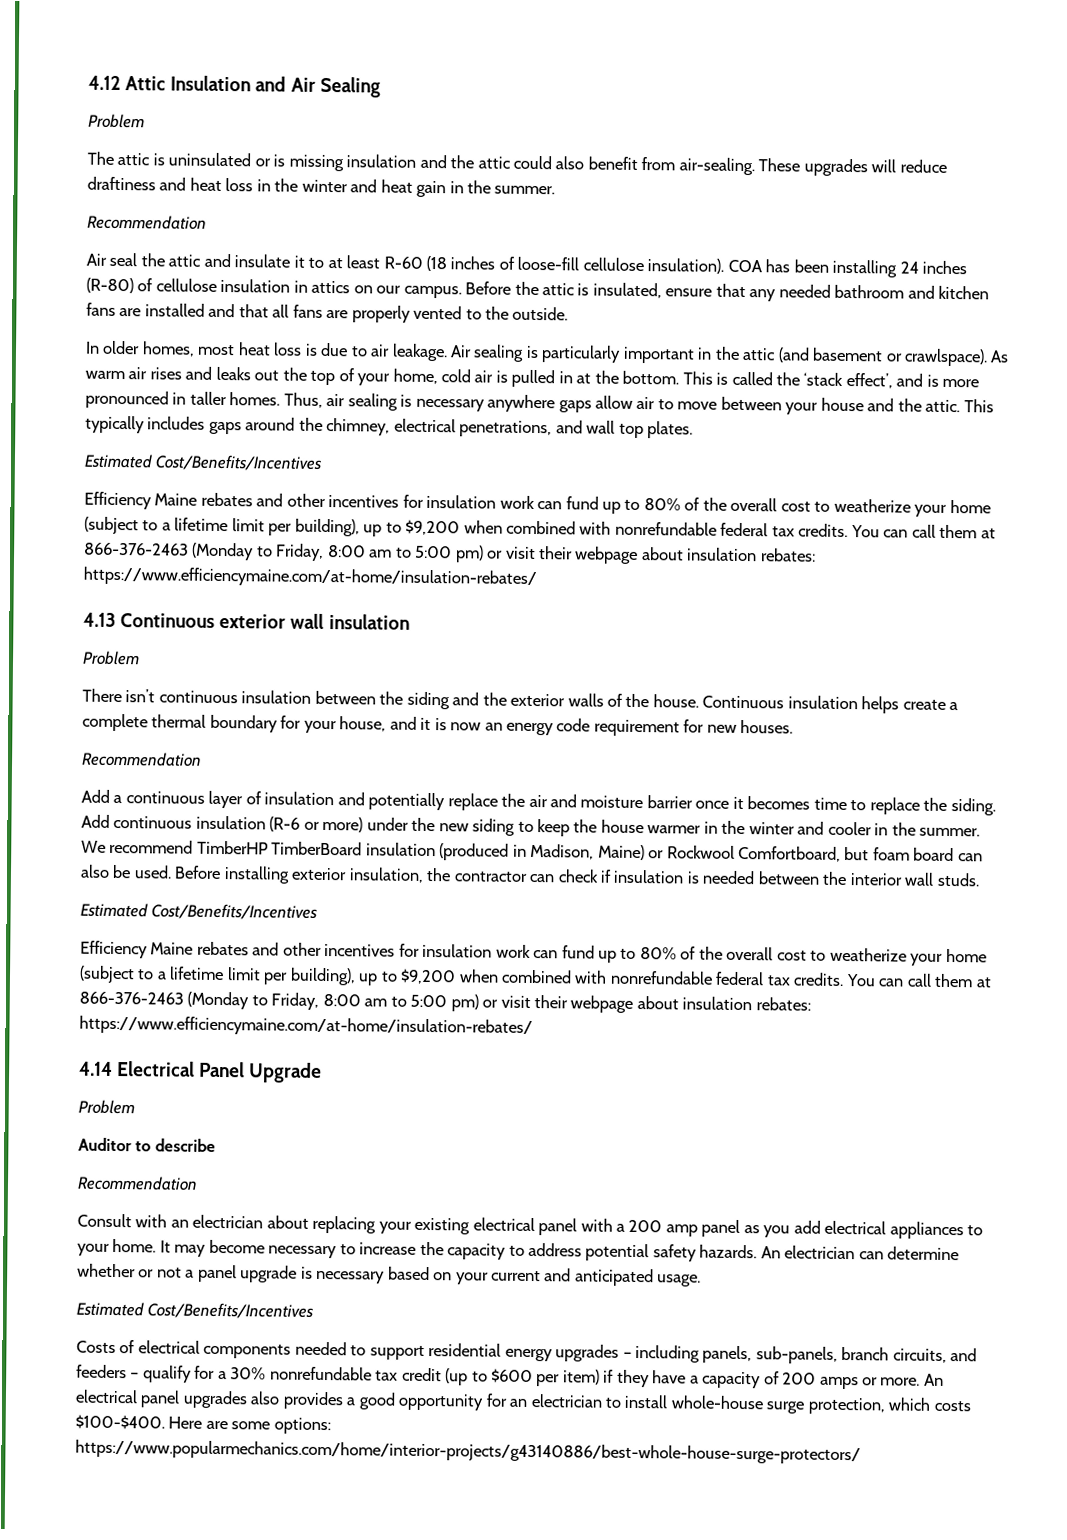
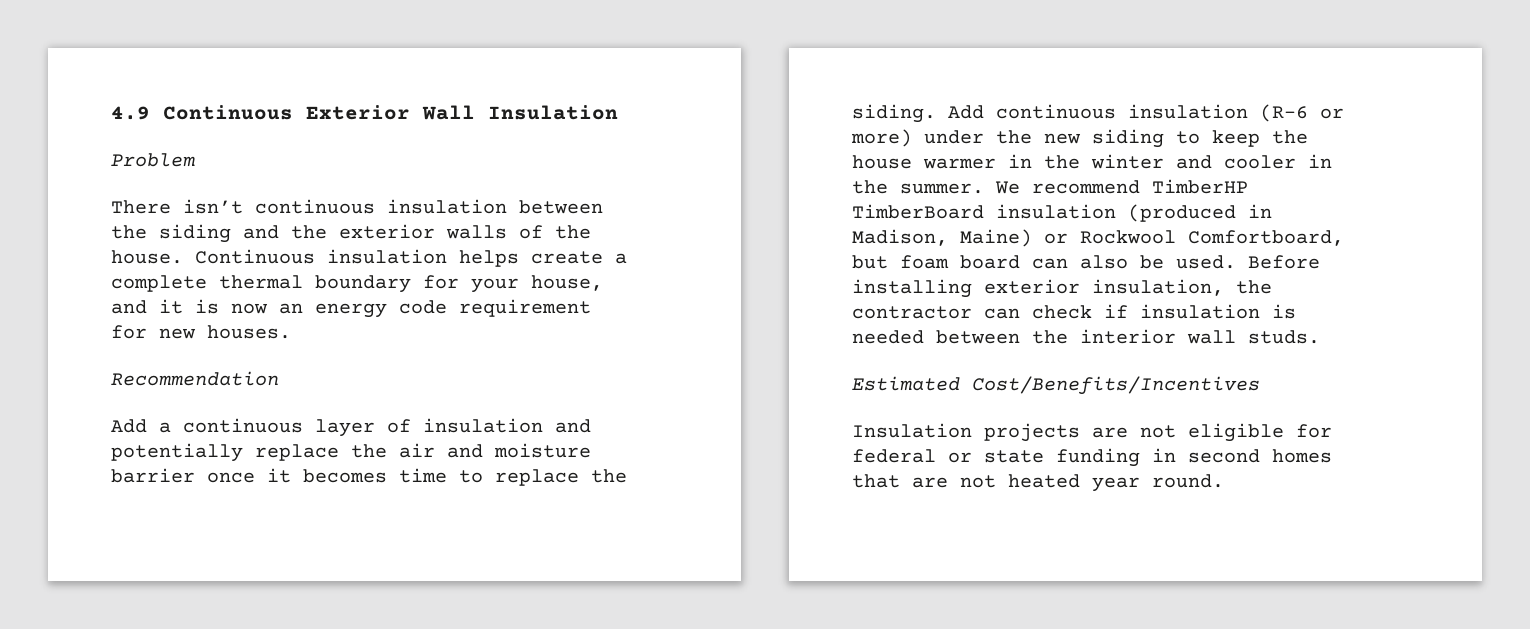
- 4.12 Attic Insulation and Air Sealing
- Problem
- The attic is uninsulated or is missing insulation and the attic could also benefit from air-sealing. These upgrades will reduce draftiness and heat loss in the winter and heat gain in the summer.
- Recommendation
- Air seal the attic and insulate it to at least R-60 (18 inches of loose-fill cellulose insulation). COA has been installing 24 inches (R-80) of cellulose insulation in attics on our campus. Before the attic is insulated, ensure that any needed bathroom and kitchen fans are installed and that all fans are properly vented to the outside.
- In older homes, most heat loss is due to air leakage. Air sealing is particularly important in the attic (and basement or crawlspace). As warm air rises and leaks out the top of your home, cold air is pulled in at the bottom. This is called the ‘stack effect’, and is more pronounced in taller homes. Thus, air sealing is necessary anywhere gaps allow air to move between your house and the attic. This typically includes gaps around the chimney, electrical penetrations, and wall top plates.
- Estimated Cost/Benefits/Incentives
- Efficiency Maine rebates and other incentives for insulation work can fund up to 80% of the overall cost to weatherize your home (subject to a lifetime limit per building), up to $9,200 when combined with nonrefundable federal tax credits. You can call them at 866-376-2463 (Monday to Friday, 8:00 am to 5:00 pm) or visit their webpage about insulation rebates: https://www.efficiencymaine.com/at-home/insulation-rebates/
- 4.13 Continuous exterior wall insulation
+ 4.9 Continuous Exterior Wall Insulation
  Before installing exterior insulation, the contractor can check if insulation is needed between the interior wall studs.
  Estimated Cost/Benefits/Incentives
- Efficiency Maine rebates and other incentives for insulation work can fund up to 80% of the overall cost to weatherize your home (subject to a lifetime limit per building), up to $9,200 when combined with nonrefundable federal tax credits. You can call them at 866-376-2463 (Monday to Friday, 8:00 am to 5:00 pm) or visit their webpage about insulation rebates: https://www.efficiencymaine.com/at-home/insulation-rebates/
- 4.14 Electrical Panel Upgrade
- Problem
- Auditor to describe
- Recommendation
- Consult with an electrician about replacing your existing electrical panel with a 200 amp panel as you add electrical appliances to your home. It may become necessary to increase the capacity to address potential safety hazards. An electrician can determine whether or not a panel upgrade is necessary based on your current and anticipated usage.
- Estimated Cost/Benefits/Incentives
- Costs of electrical components needed to support residential energy upgrades – including panels, sub-panels, branch circuits, and feeders – qualify for a 30% nonrefundable tax credit (up to $600 per item) if they have a capacity of 200 amps or more. An electrical panel upgrades also provides a good opportunity for an electrician to install whole-house surge protection, which costs $100-$400. Here are some options: https://www.popularmechanics.com/home/interior-projects/g43140886/best-whole-house-surge-protectors/
+ Insulation projects are not eligible for federal or state funding in second homes that are not heated year round.

